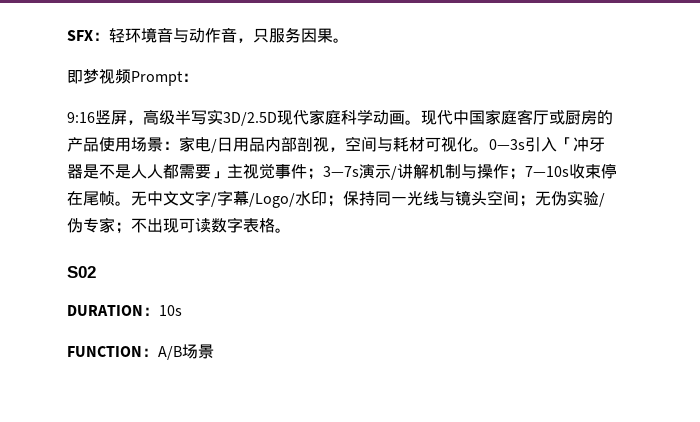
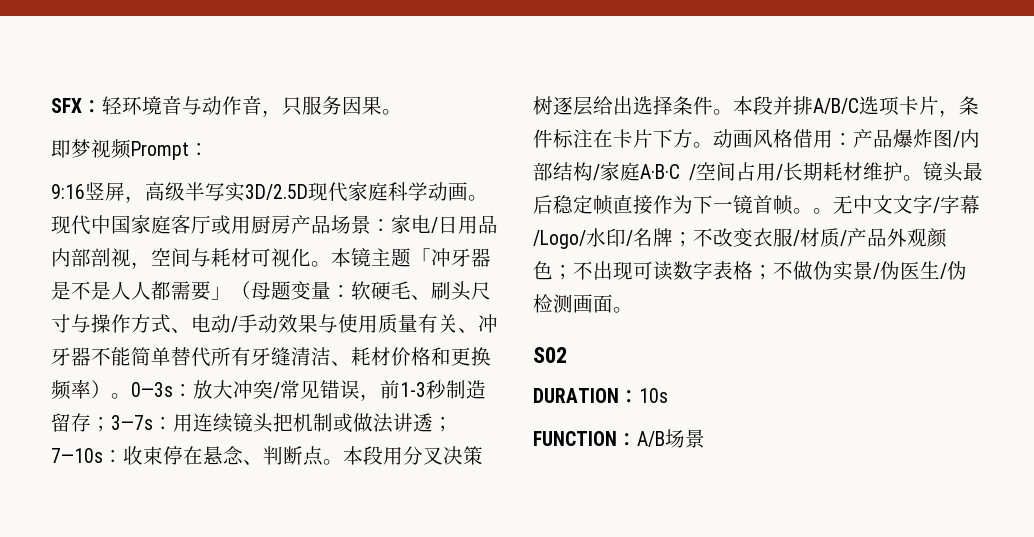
- 现代中国家庭客厅或厨房的产品使用场景：家电/日用品内部剖视，空间与耗材可视化。
+ 现代中国家庭客厅或用厨房产品场景：家电/日用品内部剖视，空间与耗材可视化。
- 0—3s引入「冲牙器是不是人人都需要」主视觉事件；3—7s演示/讲解机制与操作；7—10s收束停在尾帧。
+ 本镜主题「冲牙器是不是人人都需要」（母题变量：软硬毛、刷头尺寸与操作方式、电动/手动效果与使用质量有关、冲牙器不能简单替代所有牙缝清洁、耗材价格和更换频率）。0—3s：放大冲突/常见错误，前1-3秒制造留存；3—7s：用连续镜头把机制或做法讲透；7—10s：收束停在悬念、判断点。本段用分叉决策树逐层给出选择条件。本段并排A/B/C选项卡片，条件标注在卡片下方。动画风格借用：产品爆炸图/内部结构/家庭A·B·C /空间占用/长期耗材维护。镜头最后稳定帧直接作为下一镜首帧。。
- 无中文文字/字幕/Logo/水印；保持同一光线与镜头空间；无伪实验/伪专家；不出现可读数字表格。
+ 无中文文字/字幕/Logo/水印/名牌；不改变衣服/材质/产品外观颜色；不出现可读数字表格；不做伪实景/伪医生/伪检测画面。

